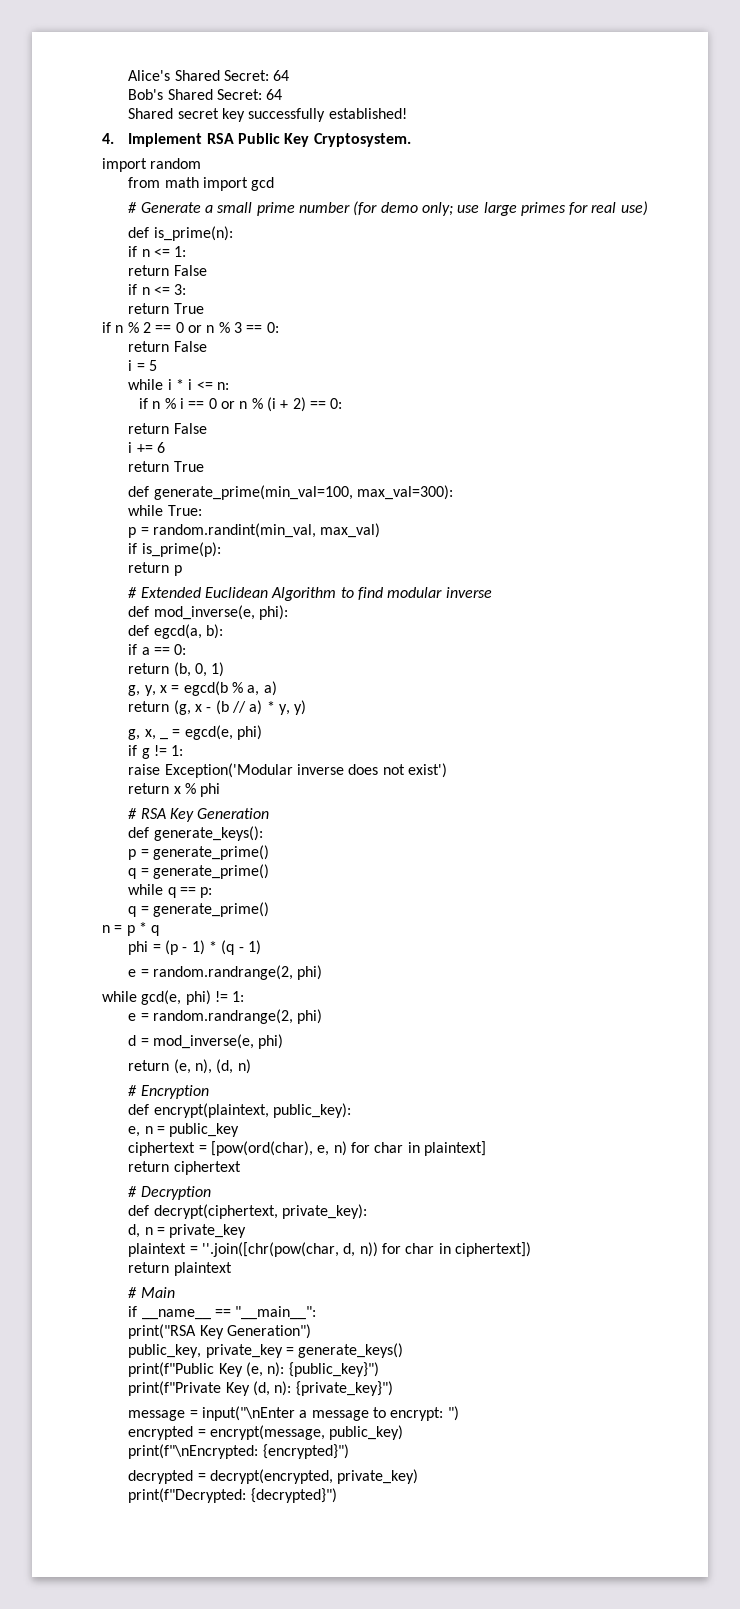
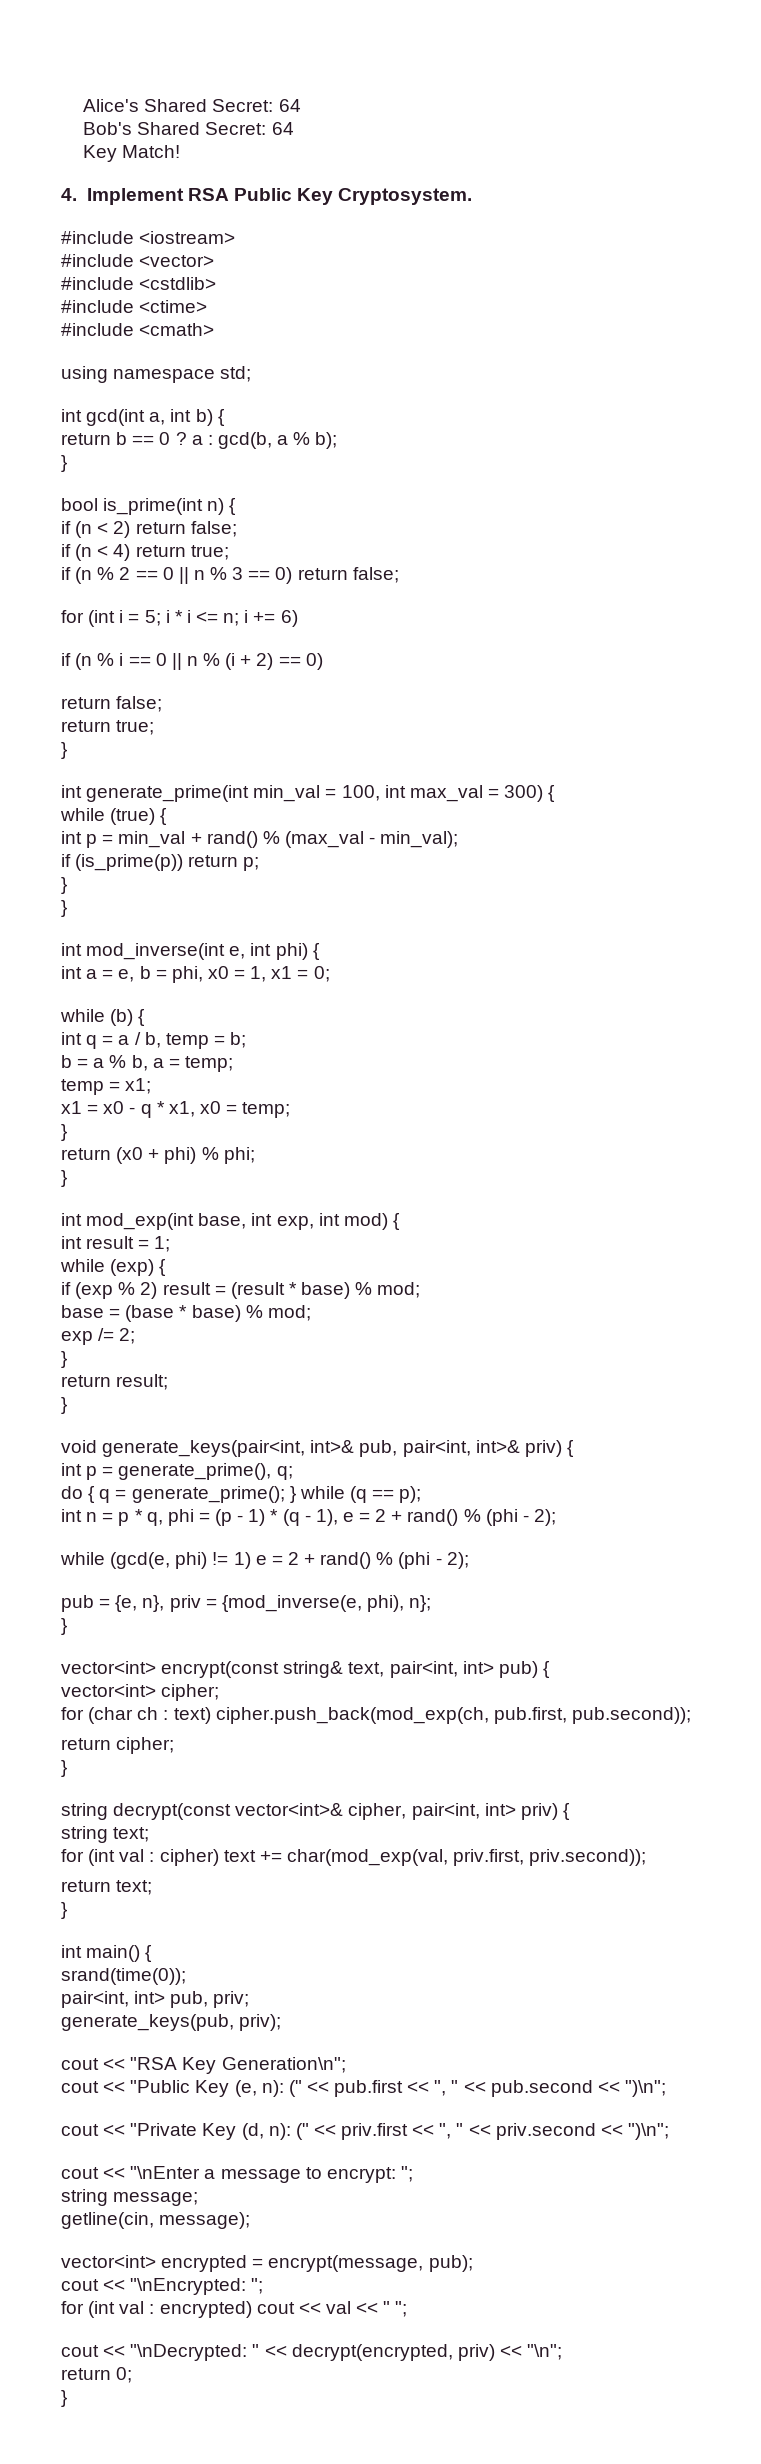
- Shared secret key successfully established!
+ Key Match!
- import random
- from math import gcd
- # Generate a small prime number (for demo only; use large primes for real use)
- def is_prime(n):
- if n <= 1:
- return False
- if n <= 3:
- return True
- if n % 2 == 0 or n % 3 == 0:
- return False
- i = 5
- while i * i <= n:
- if n % i == 0 or n % (i + 2) == 0:
- return False
- i += 6
- return True
- def generate_prime(min_val=100, max_val=300):
- while True:
- p = random.randint(min_val, max_val)
- if is_prime(p):
- return p
- # Extended Euclidean Algorithm to find modular inverse
- def mod_inverse(e, phi):
- def egcd(a, b):
- if a == 0:
- return (b, 0, 1)
- g, y, x = egcd(b % a, a)
- return (g, x - (b // a) * y, y)
- g, x, _ = egcd(e, phi)
- if g != 1:
- raise Exception('Modular inverse does not exist')
- return x % phi
- # RSA Key Generation
- def generate_keys():
- p = generate_prime()
- q = generate_prime()
- while q == p:
- q = generate_prime()
- n = p * q
- phi = (p - 1) * (q - 1)
- e = random.randrange(2, phi)
- while gcd(e, phi) != 1:
- e = random.randrange(2, phi)
- d = mod_inverse(e, phi)
- return (e, n), (d, n)
- # Encryption
- def encrypt(plaintext, public_key):
- e, n = public_key
- ciphertext = [pow(ord(char), e, n) for char in plaintext]
- return ciphertext
- # Decryption
- def decrypt(ciphertext, private_key):
- d, n = private_key
- plaintext = ''.join([chr(pow(char, d, n)) for char in ciphertext])
- return plaintext
- # Main
- if __name__ == "__main__":
- print("RSA Key Generation")
- public_key, private_key = generate_keys()
- print(f"Public Key (e, n): {public_key}")
- print(f"Private Key (d, n): {private_key}")
- message = input("\nEnter a message to encrypt: ")
- encrypted = encrypt(message, public_key)
- print(f"\nEncrypted: {encrypted}")
- decrypted = decrypt(encrypted, private_key)
- print(f"Decrypted: {decrypted}")
+ #include <iostream>
+ #include <vector>
+ #include <cstdlib>
+ #include <ctime>
+ #include <cmath>
+ using namespace std;
+ int gcd(int a, int b) {
+ return b == 0 ? a : gcd(b, a % b);
+ }
+ bool is_prime(int n) {
+ if (n < 2) return false;
+ if (n < 4) return true;
+ if (n % 2 == 0 || n % 3 == 0) return false;
+ for (int i = 5; i * i <= n; i += 6)
+ if (n % i == 0 || n % (i + 2) == 0)
+ return false;
+ return true;
+ }
+ int generate_prime(int min_val = 100, int max_val = 300) {
+ while (true) {
+ int p = min_val + rand() % (max_val - min_val);
+ if (is_prime(p)) return p;
+ }
+ }
+ int mod_inverse(int e, int phi) {
+ int a = e, b = phi, x0 = 1, x1 = 0;
+ while (b) {
+ int q = a / b, temp = b;
+ b = a % b, a = temp;
+ temp = x1;
+ x1 = x0 - q * x1, x0 = temp;
+ }
+ return (x0 + phi) % phi;
+ }
+ int mod_exp(int base, int exp, int mod) {
+ int result = 1;
+ while (exp) {
+ if (exp % 2) result = (result * base) % mod;
+ base = (base * base) % mod;
+ exp /= 2;
+ }
+ return result;
+ }
+ void generate_keys(pair<int, int>& pub, pair<int, int>& priv) {
+ int p = generate_prime(), q;
+ do { q = generate_prime(); } while (q == p);
+ int n = p * q, phi = (p - 1) * (q - 1), e = 2 + rand() % (phi - 2);
+ while (gcd(e, phi) != 1) e = 2 + rand() % (phi - 2);
+ pub = {e, n}, priv = {mod_inverse(e, phi), n};
+ }
+ vector<int> encrypt(const string& text, pair<int, int> pub) {
+ vector<int> cipher;
+ for (char ch : text) cipher.push_back(mod_exp(ch, pub.first, pub.second));
+ return cipher;
+ }
+ string decrypt(const vector<int>& cipher, pair<int, int> priv) {
+ string text;
+ for (int val : cipher) text += char(mod_exp(val, priv.first, priv.second));
+ return text;
+ }
+ int main() {
+ srand(time(0));
+ pair<int, int> pub, priv;
+ generate_keys(pub, priv);
+ cout << "RSA Key Generation\n";
+ cout << "Public Key (e, n): (" << pub.first << ", " << pub.second << ")\n";
+ cout << "Private Key (d, n): (" << priv.first << ", " << priv.second << ")\n";
+ cout << "\nEnter a message to encrypt: ";
+ string message;
+ getline(cin, message);
+ vector<int> encrypted = encrypt(message, pub);
+ cout << "\nEncrypted: ";
+ for (int val : encrypted) cout << val << " ";
+ cout << "\nDecrypted: " << decrypt(encrypted, priv) << "\n";
+ return 0;
+ }

